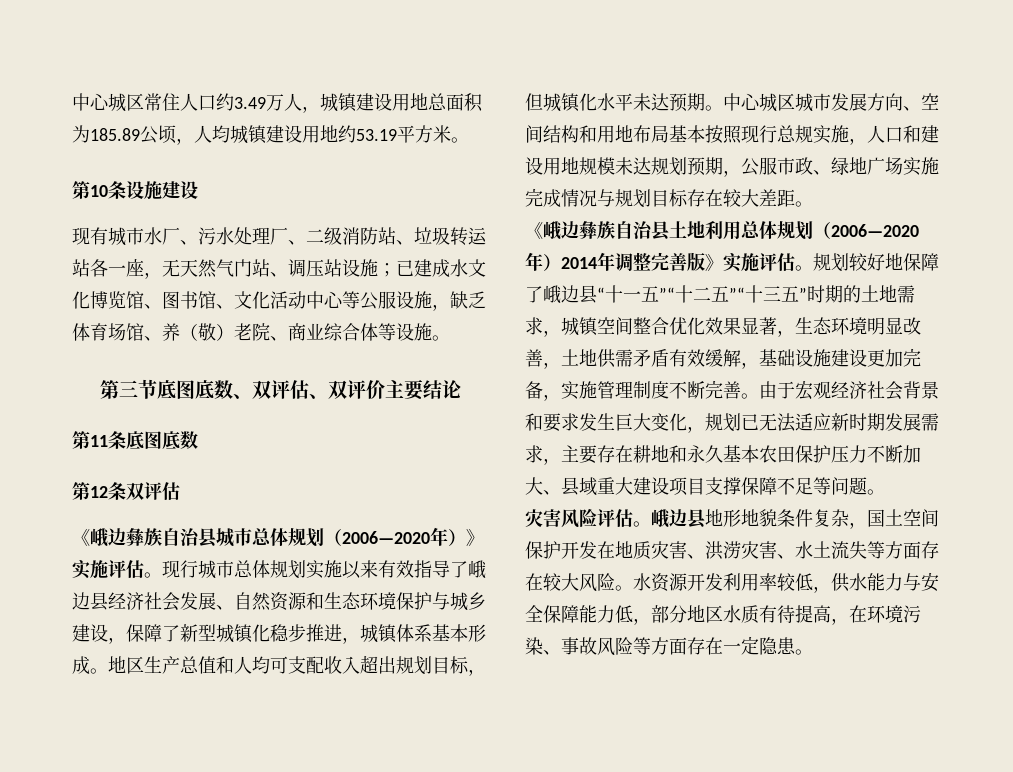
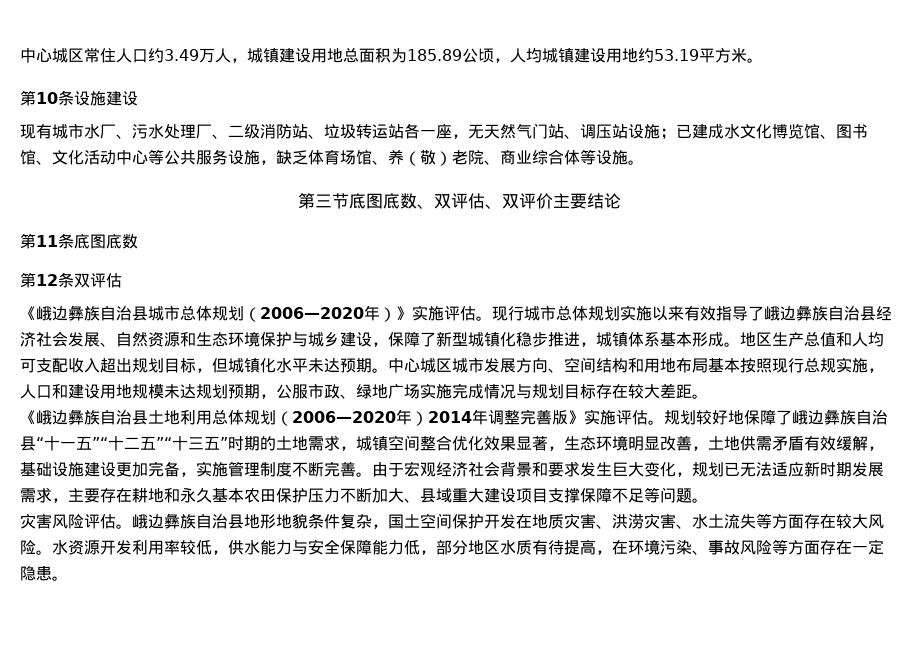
- 现有城市水厂、污水处理厂、二级消防站、垃圾转运站各一座，无天然气门站、调压站设施；已建成水文化博览馆、图书馆、文化活动中心等公服设施，缺乏体育场馆、养（敬）老院、商业综合体等设施。
+ 现有城市水厂、污水处理厂、二级消防站、垃圾转运站各一座，无天然气门站、调压站设施；已建成水文化博览馆、图书馆、文化活动中心等公共服务设施，缺乏体育场馆、养（敬）老院、商业综合体等设施。
- 现行城市总体规划实施以来有效指导了峨边县经济社会发展、自然资源和生态环境保护与城乡建设，保障了新型城镇化稳步推进，城镇体系基本形成。
+ 现行城市总体规划实施以来有效指导了峨边彝族自治县经济社会发展、自然资源和生态环境保护与城乡建设，保障了新型城镇化稳步推进，城镇体系基本形成。
- 规划较好地保障了峨边县“十一五”“十二五”“十三五”时期的土地需求，城镇空间整合优化效果显著，生态环境明显改善，土地供需矛盾有效缓解，基础设施建设更加完备，实施管理制度不断完善。
+ 规划较好地保障了峨边彝族自治县“十一五”“十二五”“十三五”时期的土地需求，城镇空间整合优化效果显著，生态环境明显改善，土地供需矛盾有效缓解，基础设施建设更加完备，实施管理制度不断完善。
- 峨边县地形地貌条件复杂，国土空间保护开发在地质灾害、洪涝灾害、水土流失等方面存在较大风险。
+ 峨边彝族自治县地形地貌条件复杂，国土空间保护开发在地质灾害、洪涝灾害、水土流失等方面存在较大风险。

